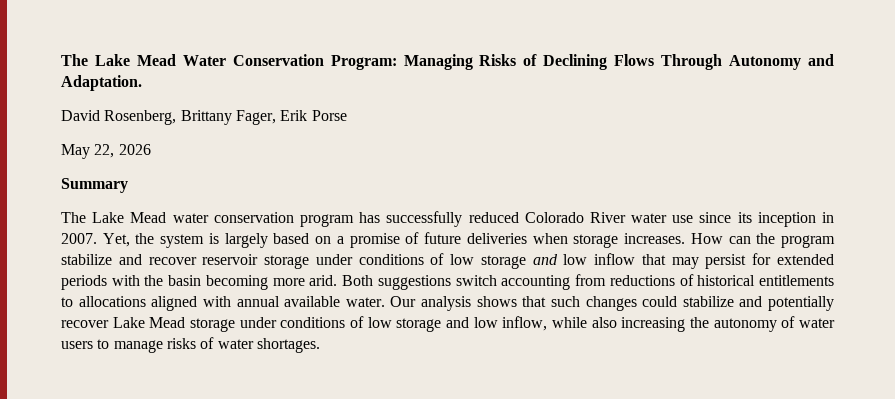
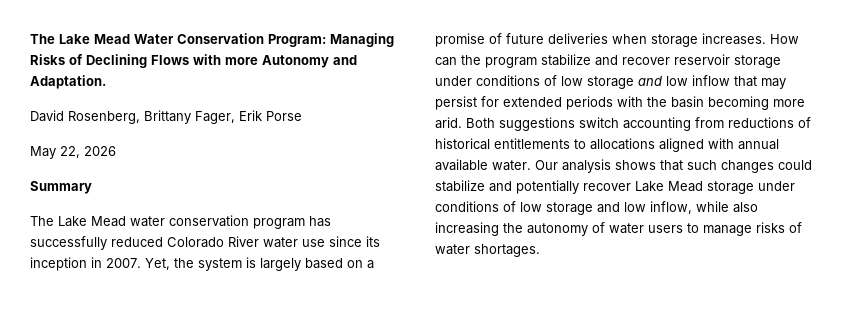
- The Lake Mead Water Conservation Program: Managing Risks of Declining Flows Through Autonomy and Adaptation.
+ The Lake Mead Water Conservation Program: Managing Risks of Declining Flows with more Autonomy and Adaptation.

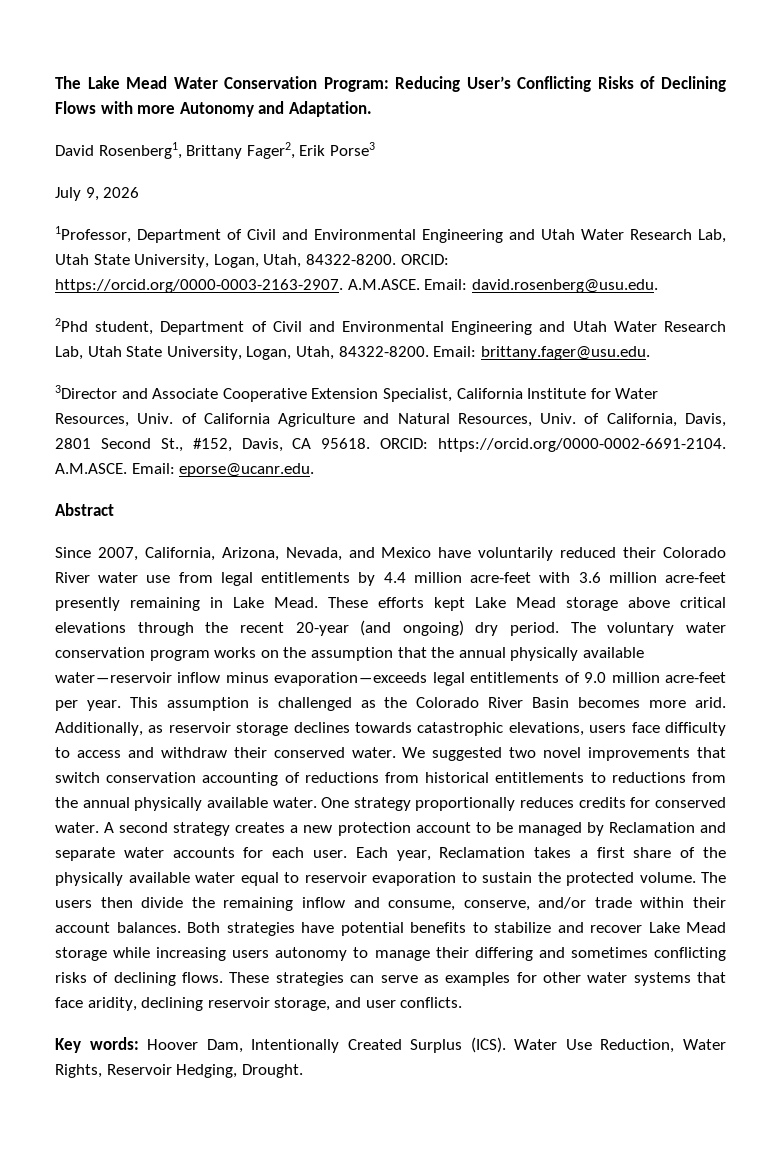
- The Lake Mead Water Conservation Program: Managing Risks of Declining Flows with more Autonomy and Adaptation.
+ The Lake Mead Water Conservation Program: Reducing User’s Conflicting Risks of Declining Flows with more Autonomy and Adaptation.
- David Rosenberg, Brittany Fager, Erik Porse
- May 22, 2026
- Summary
- The Lake Mead water conservation program has successfully reduced Colorado River water use since its inception in 2007. Yet, the system is largely based on a promise of future deliveries when storage increases. How can the program stabilize and recover reservoir storage under conditions of low storage and low inflow that may persist for extended periods with the basin becoming more arid. Both suggestions switch accounting from reductions of historical entitlements to allocations aligned with annual available water. Our analysis shows that such changes could stabilize and potentially recover Lake Mead storage under conditions of low storage and low inflow, while also increasing the autonomy of water users to manage risks of water shortages.
+ David Rosenberg1, Brittany Fager2, Erik Porse3
+ July 9, 2026
+ 1Professor, Department of Civil and Environmental Engineering and Utah Water Research Lab, Utah State University, Logan, Utah, 84322-8200. ORCID: https://orcid.org/0000-0003-2163-2907. A.M.ASCE. Email: david.rosenberg@usu.edu.
+ 2Phd student, Department of Civil and Environmental Engineering and Utah Water Research Lab, Utah State University, Logan, Utah, 84322-8200. Email: brittany.fager@usu.edu.
+ 3Director and Associate Cooperative Extension Specialist, California Institute for Water Resources, Univ. of California Agriculture and Natural Resources, Univ. of California, Davis, 2801 Second St., #152, Davis, CA 95618. ORCID: https://orcid.org/0000-0002-6691-2104. A.M.ASCE. Email: eporse@ucanr.edu.
+ Abstract
+ Since 2007, California, Arizona, Nevada, and Mexico have voluntarily reduced their Colorado River water use from legal entitlements by 4.4 million acre-feet with 3.6 million acre-feet presently remaining in Lake Mead. These efforts kept Lake Mead storage above critical elevations through the recent 20-year (and ongoing) dry period. The voluntary water conservation program works on the assumption that the annual physically available water―reservoir inflow minus evaporation―exceeds legal entitlements of 9.0 million acre-feet per year. This assumption is challenged as the Colorado River Basin becomes more arid. Additionally, as reservoir storage declines towards catastrophic elevations, users face difficulty to access and withdraw their conserved water. We suggested two novel improvements that switch conservation accounting of reductions from historical entitlements to reductions from the annual physically available water. One strategy proportionally reduces credits for conserved water. A second strategy creates a new protection account to be managed by Reclamation and separate water accounts for each user. Each year, Reclamation takes a first share of the physically available water equal to reservoir evaporation to sustain the protected volume. The users then divide the remaining inflow and consume, conserve, and/or trade within their account balances. Both strategies have potential benefits to stabilize and recover Lake Mead storage while increasing users autonomy to manage their differing and sometimes conflicting risks of declining flows. These strategies can serve as examples for other water systems that face aridity, declining reservoir storage, and user conflicts.
+ Key words: Hoover Dam, Intentionally Created Surplus (ICS). Water Use Reduction, Water Rights, Reservoir Hedging, Drought.

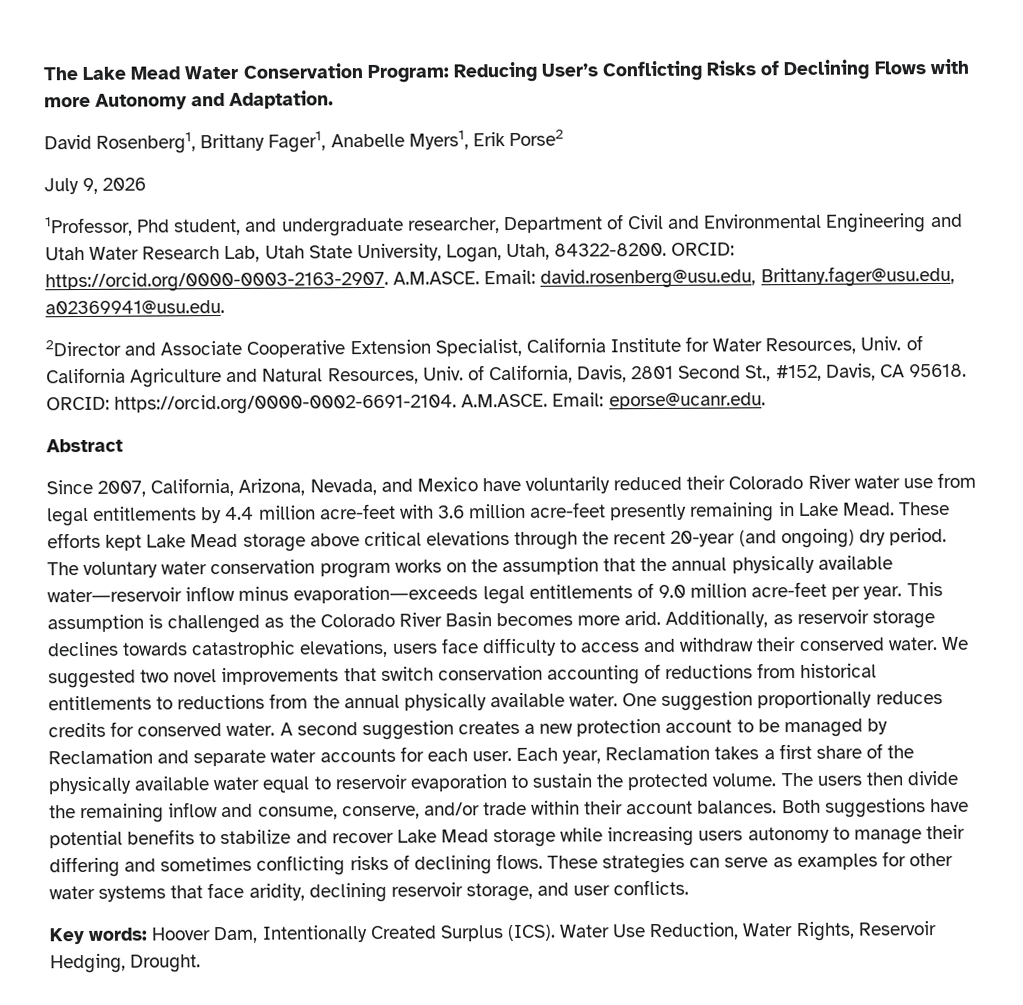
- David Rosenberg1, Brittany Fager2, Erik Porse3
+ David Rosenberg1, Brittany Fager1, Anabelle Myers1, Erik Porse2
- 1Professor, Department of Civil and Environmental Engineering and Utah Water Research Lab, Utah State University, Logan, Utah, 84322-8200.
+ 1Professor, Phd student, and undergraduate researcher, Department of Civil and Environmental Engineering and Utah Water Research Lab, Utah State University, Logan, Utah, 84322-8200.
- ORCID: https://orcid.org/0000-0003-2163-2907. A.M.ASCE. Email: david.rosenberg@usu.edu.
- 2Phd student, Department of Civil and Environmental Engineering and Utah Water Research Lab, Utah State University, Logan, Utah, 84322-8200. Email: brittany.fager@usu.edu.
- 3Director and Associate Cooperative Extension Specialist, California Institute for Water Resources, Univ. of California Agriculture and Natural Resources, Univ. of California, Davis, 2801 Second St., #152, Davis, CA 95618.
+ ORCID: https://orcid.org/0000-0003-2163-2907. A.M.ASCE. Email: david.rosenberg@usu.edu, Brittany.fager@usu.edu, a02369941@usu.edu.
+ 2Director and Associate Cooperative Extension Specialist, California Institute for Water Resources, Univ. of California Agriculture and Natural Resources, Univ. of California, Davis, 2801 Second St., #152, Davis, CA 95618.
- One strategy proportionally reduces credits for conserved water.
+ One suggestion proportionally reduces credits for conserved water.
- A second strategy creates a new protection account to be managed by Reclamation and separate water accounts for each user.
+ A second suggestion creates a new protection account to be managed by Reclamation and separate water accounts for each user.
- Both strategies have potential benefits to stabilize and recover Lake Mead storage while increasing users autonomy to manage their differing and sometimes conflicting risks of declining flows.
+ Both suggestions have potential benefits to stabilize and recover Lake Mead storage while increasing users autonomy to manage their differing and sometimes conflicting risks of declining flows.

